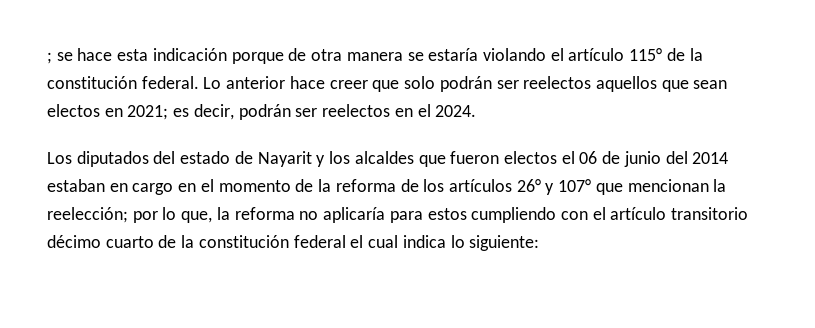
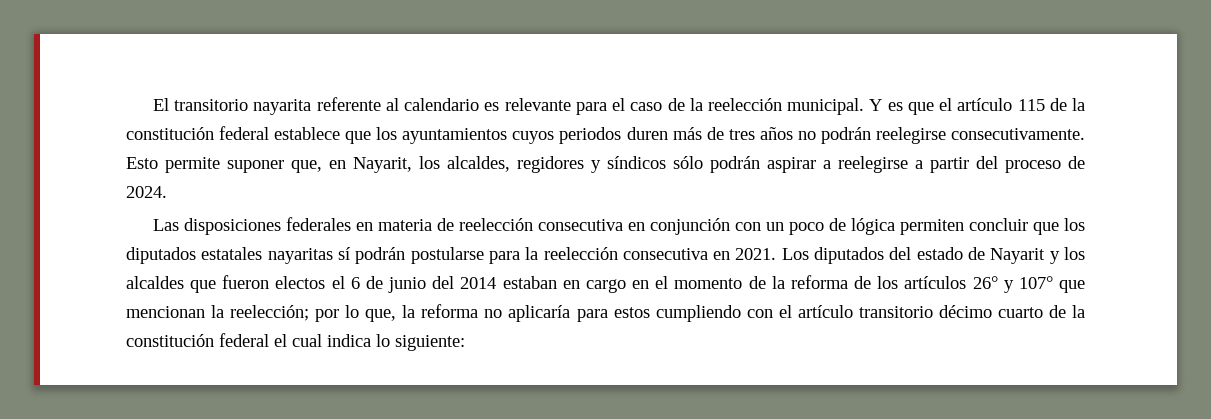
- ; se hace esta indicación porque de otra manera se estaría violando el artículo 115° de la constitución federal. Lo anterior hace creer que solo podrán ser reelectos aquellos que sean electos en 2021; es decir, podrán ser reelectos en el 2024.
- Los diputados del estado de Nayarit y los alcaldes que fueron electos el 06 de junio del 2014 estaban en cargo en el momento de la reforma de los artículos 26° y 107° que mencionan la reelección;
+ El transitorio nayarita referente al calendario es relevante para el caso de la reelección municipal. Y es que el artículo 115 de la constitución federal establece que los ayuntamientos cuyos periodos duren más de tres años no podrán reelegirse consecutivamente. Esto permite suponer que, en Nayarit, los alcaldes, regidores y síndicos sólo podrán aspirar a reelegirse a partir del proceso de 2024.
+ Las disposiciones federales en materia de reelección consecutiva en conjunción con un poco de lógica permiten concluir que los diputados estatales nayaritas sí podrán postularse para la reelección consecutiva en 2021. Los diputados del estado de Nayarit y los alcaldes que fueron electos el 6 de junio del 2014 estaban en cargo en el momento de la reforma de los artículos 26° y 107° que mencionan la reelección;

